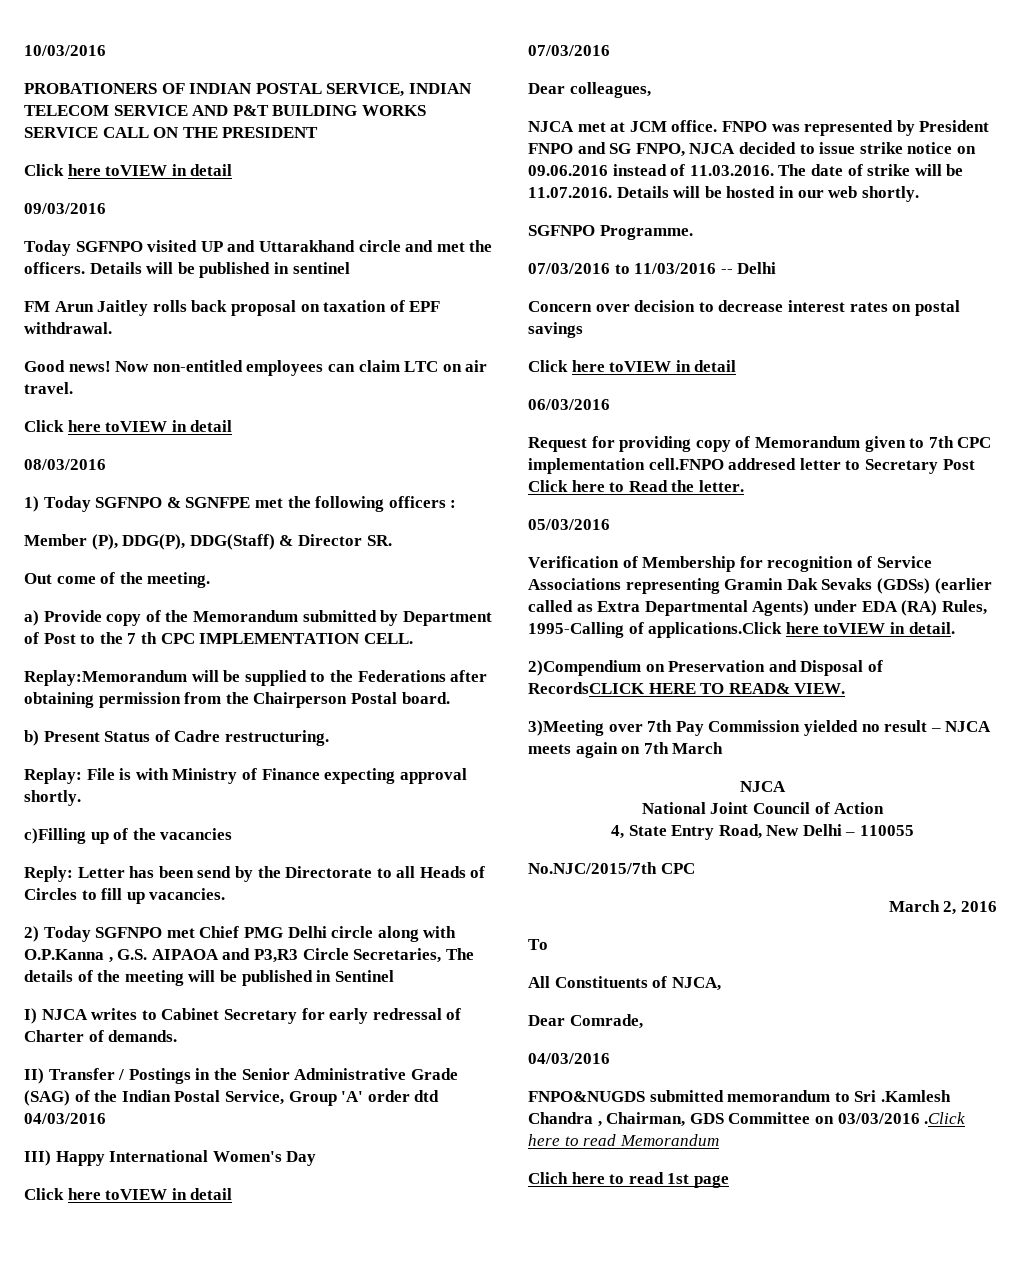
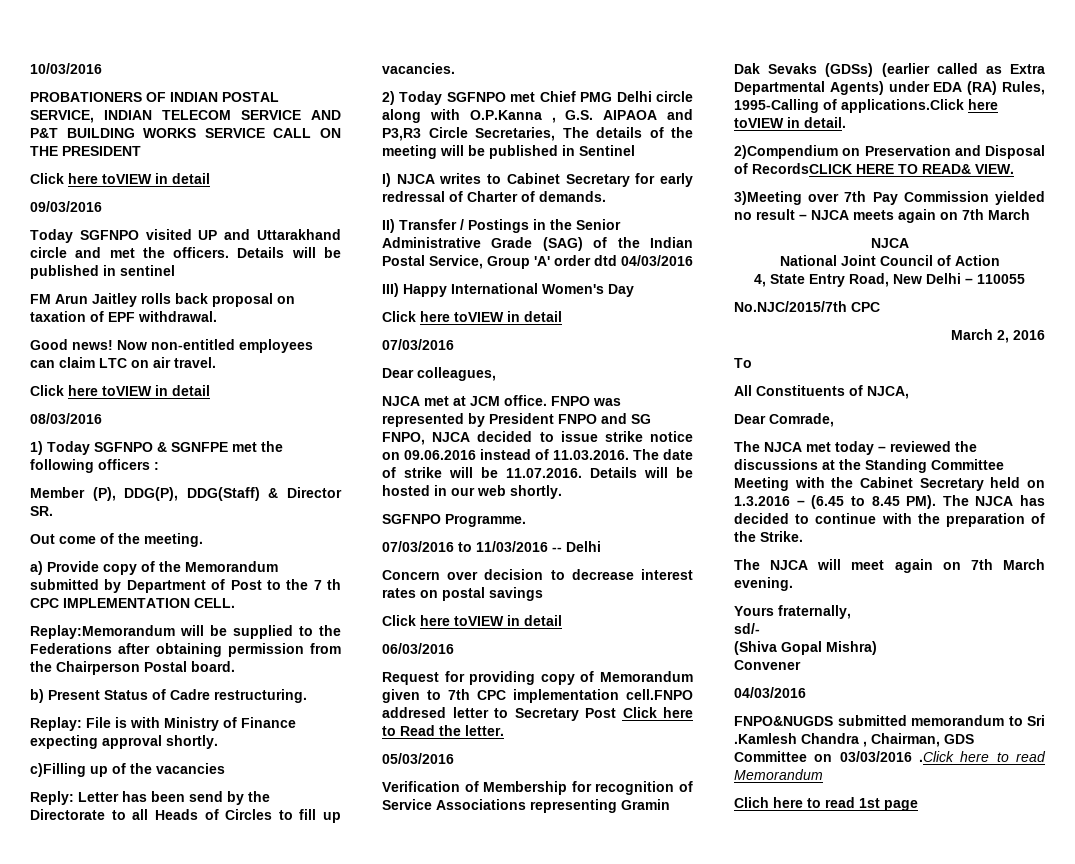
+ The NJCA met today – reviewed the discussions at the Standing Committee Meeting with the Cabinet Secretary held on 1.3.2016 – (6.45 to 8.45 PM). The NJCA has decided to continue with the preparation of the Strike.
+ The NJCA will meet again on 7th March evening.
+ Yours fraternally,
+ sd/-
+ (Shiva Gopal Mishra)
+ Convener

